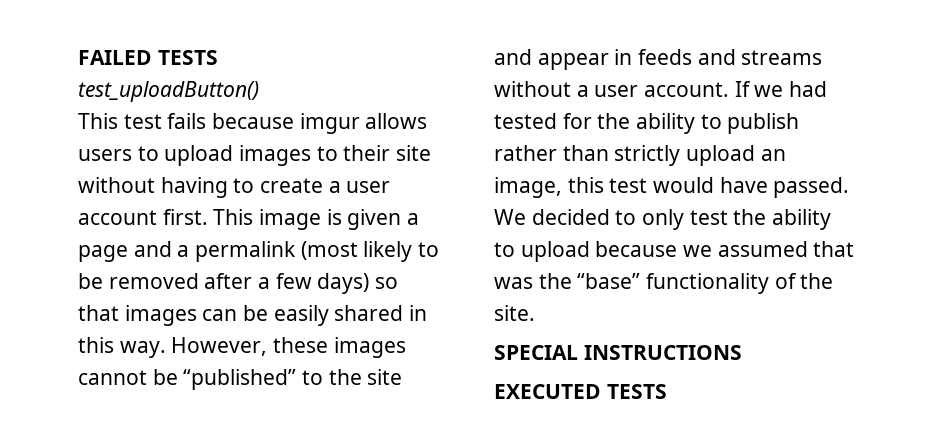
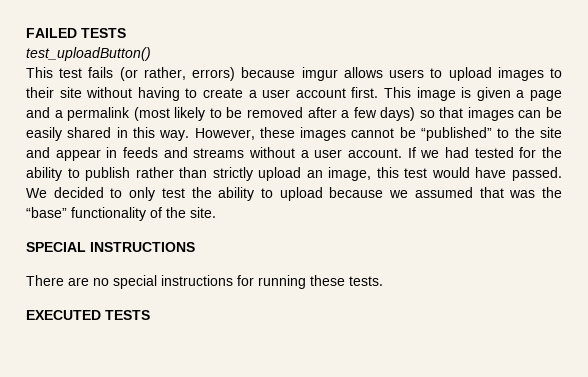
- This test fails because imgur allows users to upload images to their site without having to create a user account first.
+ This test fails (or rather, errors) because imgur allows users to upload images to their site without having to create a user account first.
+ There are no special instructions for running these tests.

